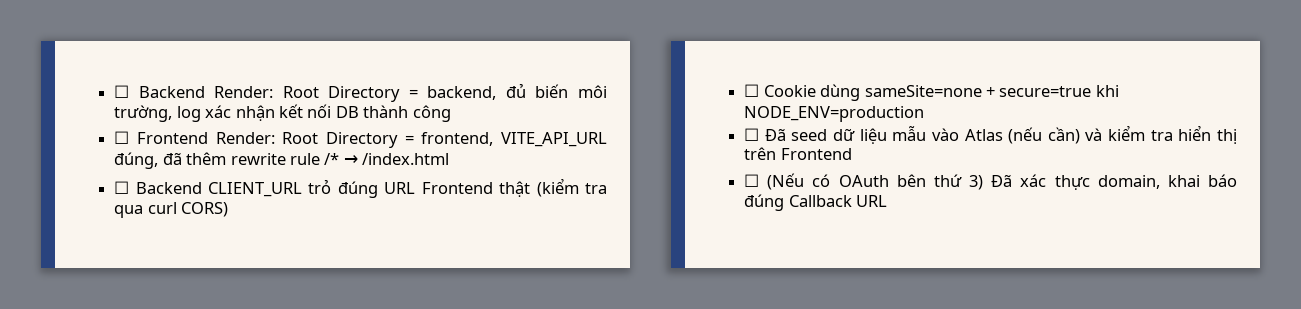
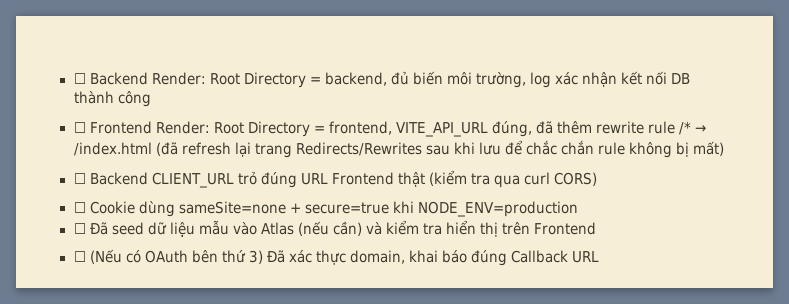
- ☐ Frontend Render: Root Directory = frontend, VITE_API_URL đúng, đã thêm rewrite rule /* → /index.html
+ ☐ Frontend Render: Root Directory = frontend, VITE_API_URL đúng, đã thêm rewrite rule /* → /index.html (đã refresh lại trang Redirects/Rewrites sau khi lưu để chắc chắn rule không bị mất)

